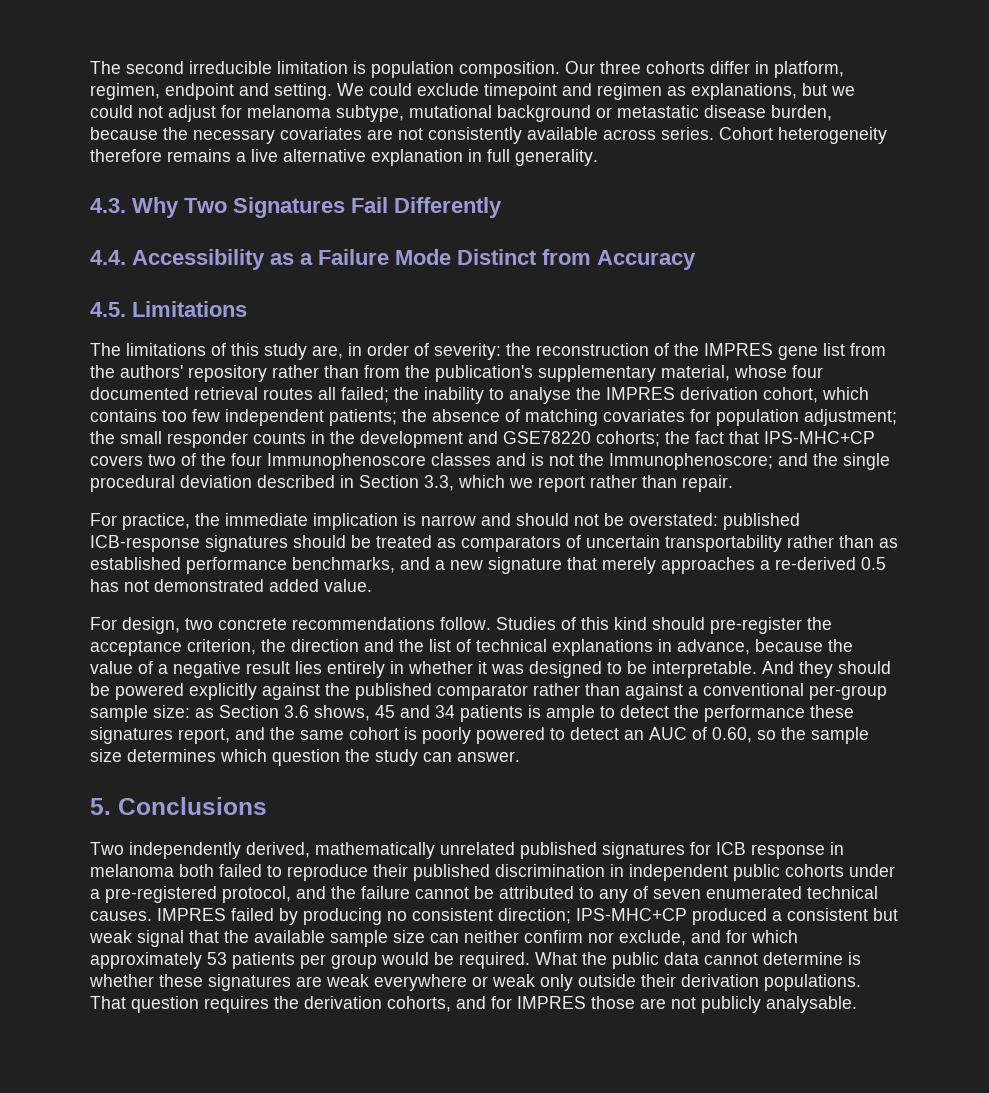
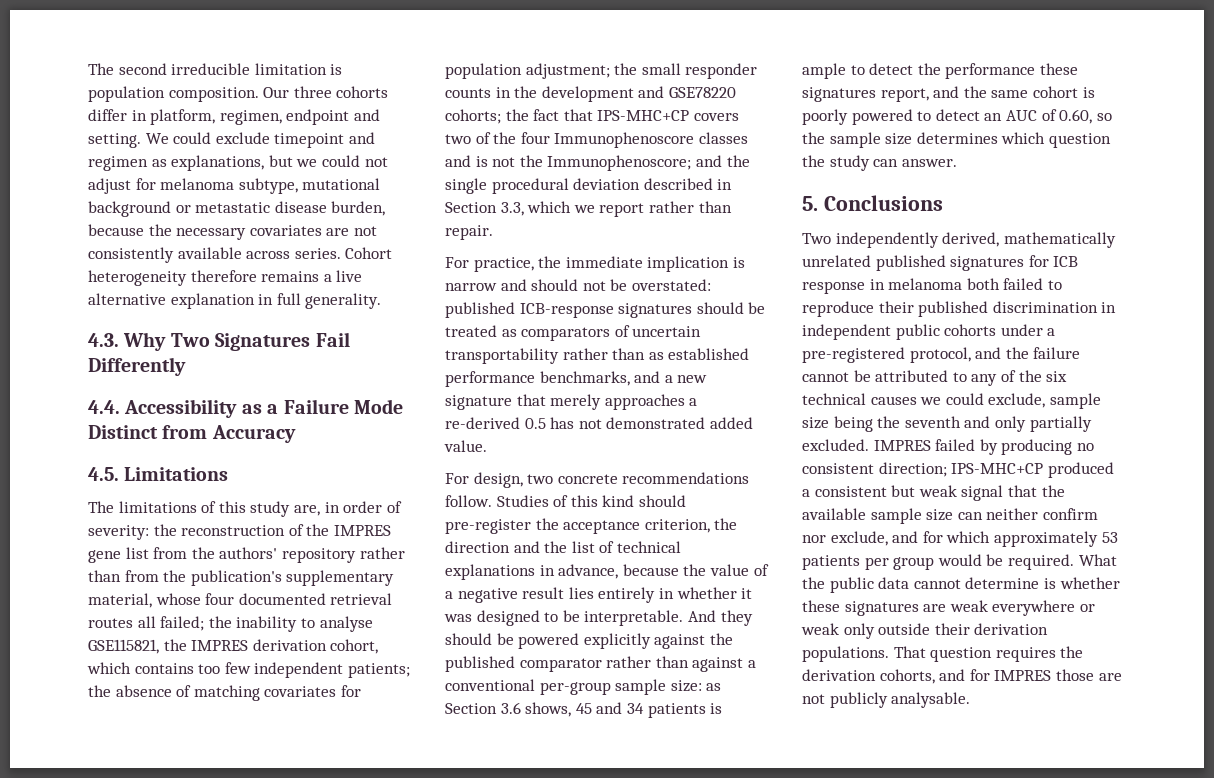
- the inability to analyse the IMPRES derivation cohort, which contains too few independent patients;
+ the inability to analyse GSE115821, the IMPRES derivation cohort, which contains too few independent patients;
- Two independently derived, mathematically unrelated published signatures for ICB response in melanoma both failed to reproduce their published discrimination in independent public cohorts under a pre-registered protocol, and the failure cannot be attributed to any of seven enumerated technical causes.
+ Two independently derived, mathematically unrelated published signatures for ICB response in melanoma both failed to reproduce their published discrimination in independent public cohorts under a pre-registered protocol, and the failure cannot be attributed to any of the six technical causes we could exclude, sample size being the seventh and only partially excluded.

